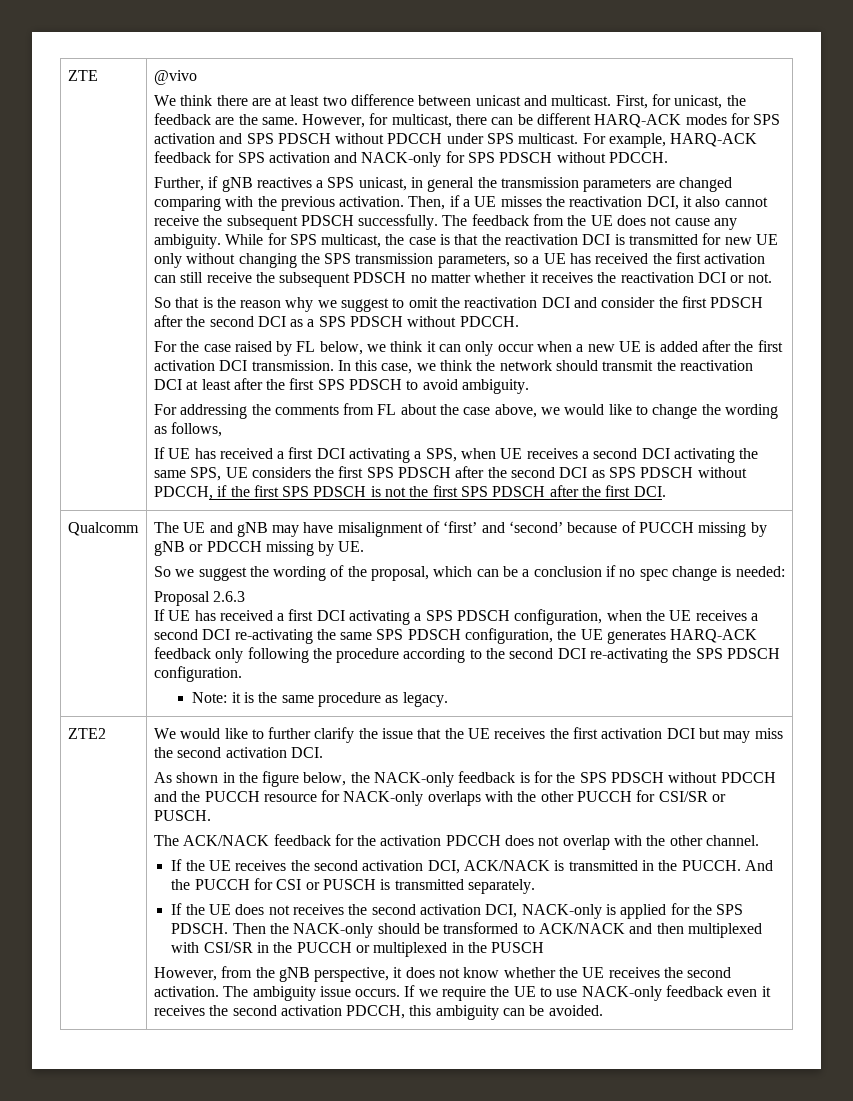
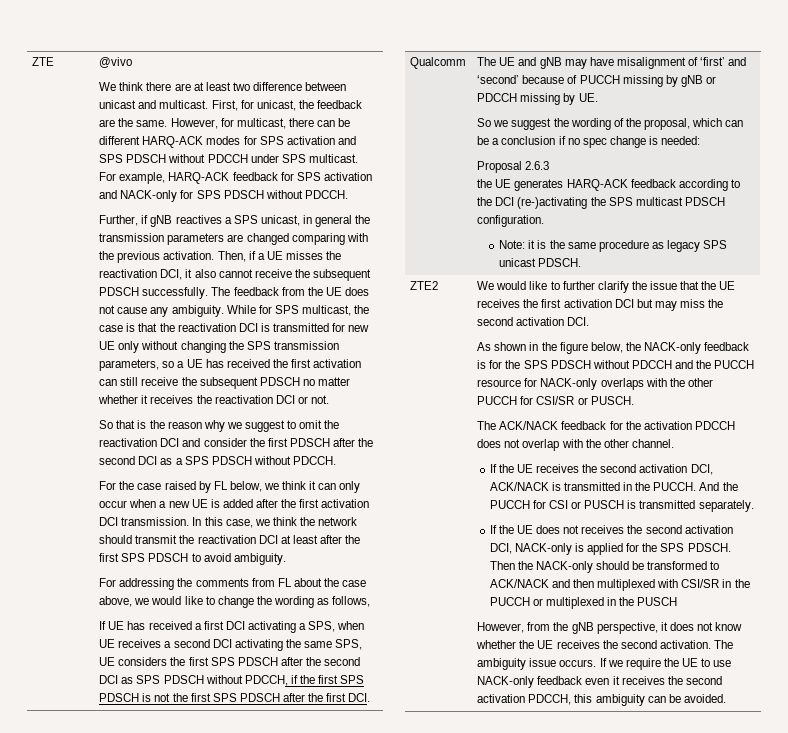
- If UE has received a first DCI activating a SPS PDSCH configuration, when the UE receives a second DCI re-activating the same SPS PDSCH configuration, the UE generates HARQ-ACK feedback only following the procedure according to the second DCI re-activating the SPS PDSCH configuration.
+ the UE generates HARQ-ACK feedback according to the DCI (re-)activating the SPS multicast PDSCH configuration.
- Note: it is the same procedure as legacy.
+ Note: it is the same procedure as legacy SPS unicast PDSCH.

